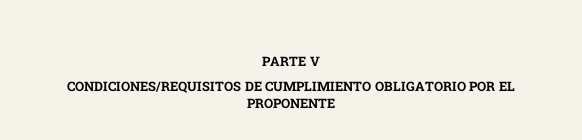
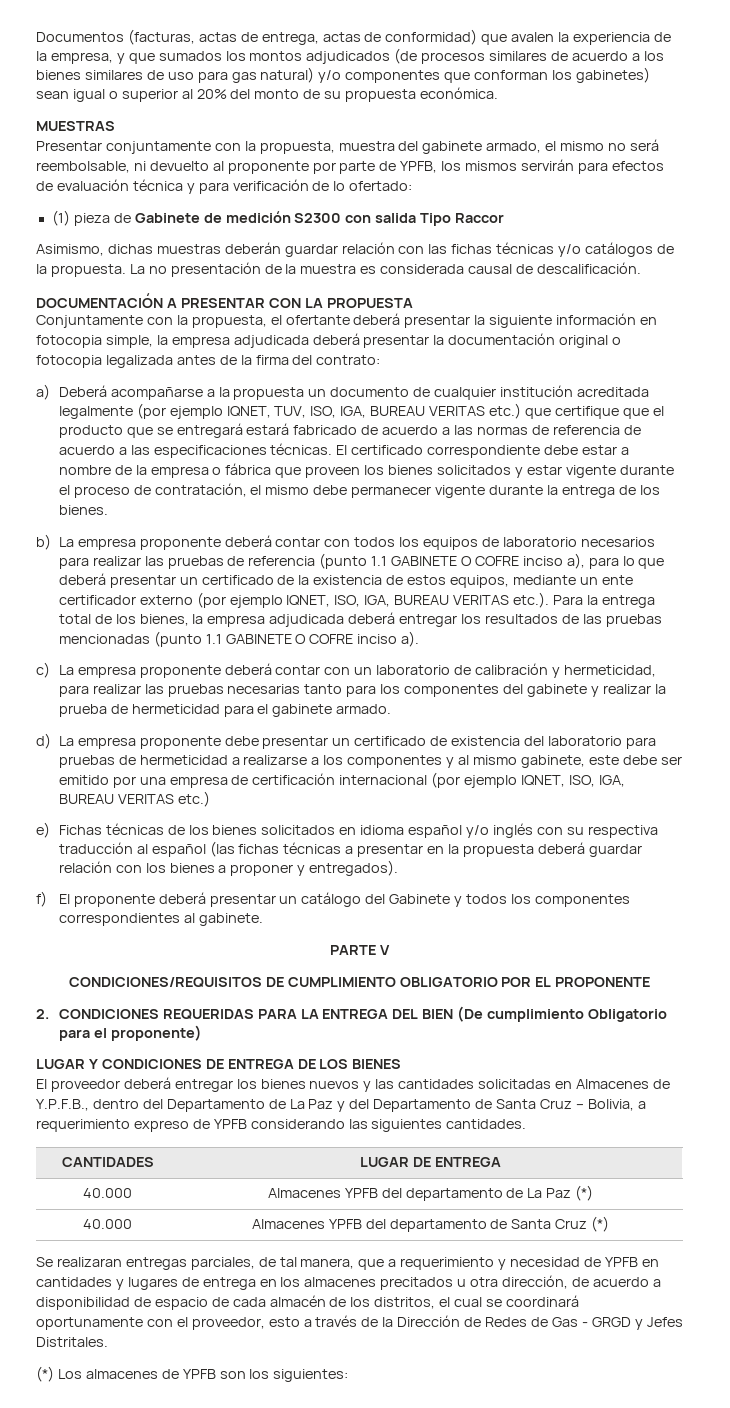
+ Documentos (facturas, actas de entrega, actas de conformidad) que avalen la experiencia de la empresa, y que sumados los montos adjudicados (de procesos similares de acuerdo a los bienes similares de uso para gas natural) y/o componentes que conforman los gabinetes) sean igual o superior al 20% del monto de su propuesta económica.
+ MUESTRAS
+ Presentar conjuntamente con la propuesta, muestra del gabinete armado, el mismo no será reembolsable, ni devuelto al proponente por parte de YPFB, los mismos servirán para efectos de evaluación técnica y para verificación de lo ofertado:
+ (1) pieza de Gabinete de medición S2300 con salida Tipo Raccor
+ Asimismo, dichas muestras deberán guardar relación con las fichas técnicas y/o catálogos de la propuesta. La no presentación de la muestra es considerada causal de descalificación.
+ DOCUMENTACIÓN A PRESENTAR CON LA PROPUESTA
+ Conjuntamente con la propuesta, el ofertante deberá presentar la siguiente información en fotocopia simple, la empresa adjudicada deberá presentar la documentación original o fotocopia legalizada antes de la firma del contrato:
+ a) Deberá acompañarse a la propuesta un documento de cualquier institución acreditada legalmente (por ejemplo IQNET, TUV, ISO, IGA, BUREAU VERITAS etc.) que certifique que el producto que se entregará estará fabricado de acuerdo a las normas de referencia de acuerdo a las especificaciones técnicas. El certificado correspondiente debe estar a nombre de la empresa o fábrica que proveen los bienes solicitados y estar vigente durante el proceso de contratación, el mismo debe permanecer vigente durante la entrega de los bienes.
+ b) La empresa proponente deberá contar con todos los equipos de laboratorio necesarios para realizar las pruebas de referencia (punto 1.1 GABINETE O COFRE inciso a), para lo que deberá presentar un certificado de la existencia de estos equipos, mediante un ente certificador externo (por ejemplo IQNET, ISO, IGA, BUREAU VERITAS etc.). Para la entrega total de los bienes, la empresa adjudicada deberá entregar los resultados de las pruebas mencionadas (punto 1.1 GABINETE O COFRE inciso a).
+ c) La empresa proponente deberá contar con un laboratorio de calibración y hermeticidad, para realizar las pruebas necesarias tanto para los componentes del gabinete y realizar la prueba de hermeticidad para el gabinete armado.
+ d) La empresa proponente debe presentar un certificado de existencia del laboratorio para pruebas de hermeticidad a realizarse a los componentes y al mismo gabinete, este debe ser emitido por una empresa de certificación internacional (por ejemplo IQNET, ISO, IGA, BUREAU VERITAS etc.)
+ e) Fichas técnicas de los bienes solicitados en idioma español y/o inglés con su respectiva traducción al español (las fichas técnicas a presentar en la propuesta deberá guardar relación con los bienes a proponer y entregados).
+ f) El proponente deberá presentar un catálogo del Gabinete y todos los componentes correspondientes al gabinete.
+ 2. CONDICIONES REQUERIDAS PARA LA ENTREGA DEL BIEN (De cumplimiento Obligatorio para el proponente)
+ LUGAR Y CONDICIONES DE ENTREGA DE LOS BIENES
+ El proveedor deberá entregar los bienes nuevos y las cantidades solicitadas en Almacenes de Y.P.F.B., dentro del Departamento de La Paz y del Departamento de Santa Cruz – Bolivia, a requerimiento expreso de YPFB considerando las siguientes cantidades.
+ CANTIDADES | LUGAR DE ENTREGA
+ 40.000 | Almacenes YPFB del departamento de La Paz (*)
+ 40.000 | Almacenes YPFB del departamento de Santa Cruz (*)
+ Se realizaran entregas parciales, de tal manera, que a requerimiento y necesidad de YPFB en cantidades y lugares de entrega en los almacenes precitados u otra dirección, de acuerdo a disponibilidad de espacio de cada almacén de los distritos, el cual se coordinará oportunamente con el proveedor, esto a través de la Dirección de Redes de Gas - GRGD y Jefes Distritales.
+ (*) Los almacenes de YPFB son los siguientes:

